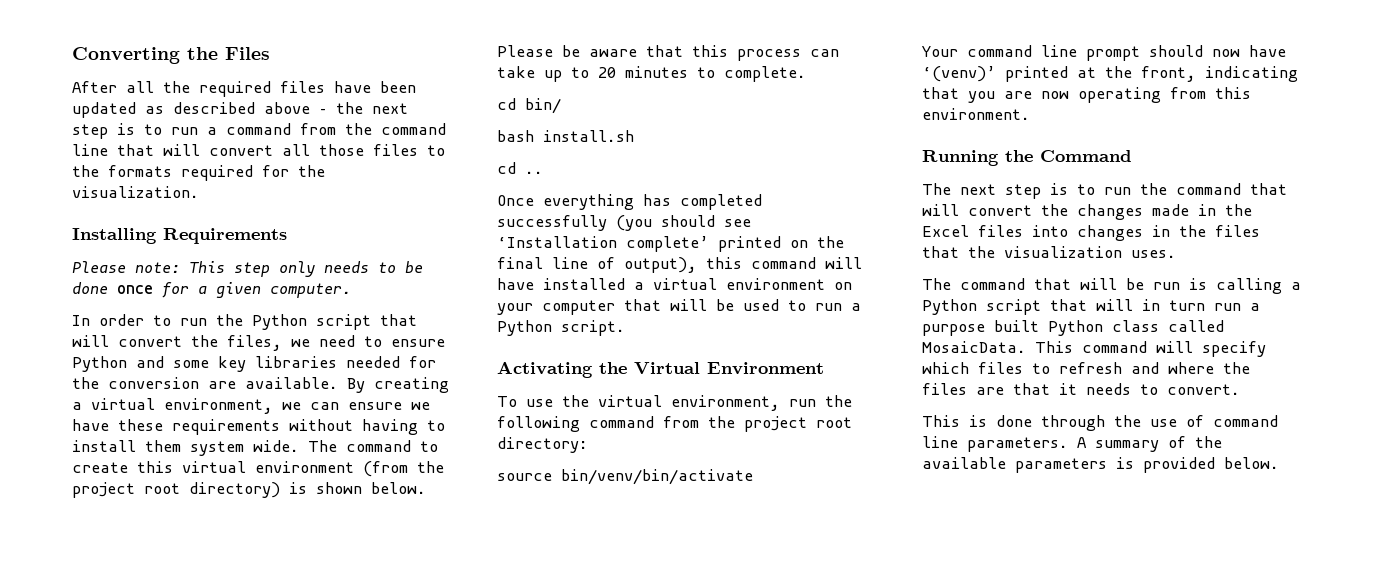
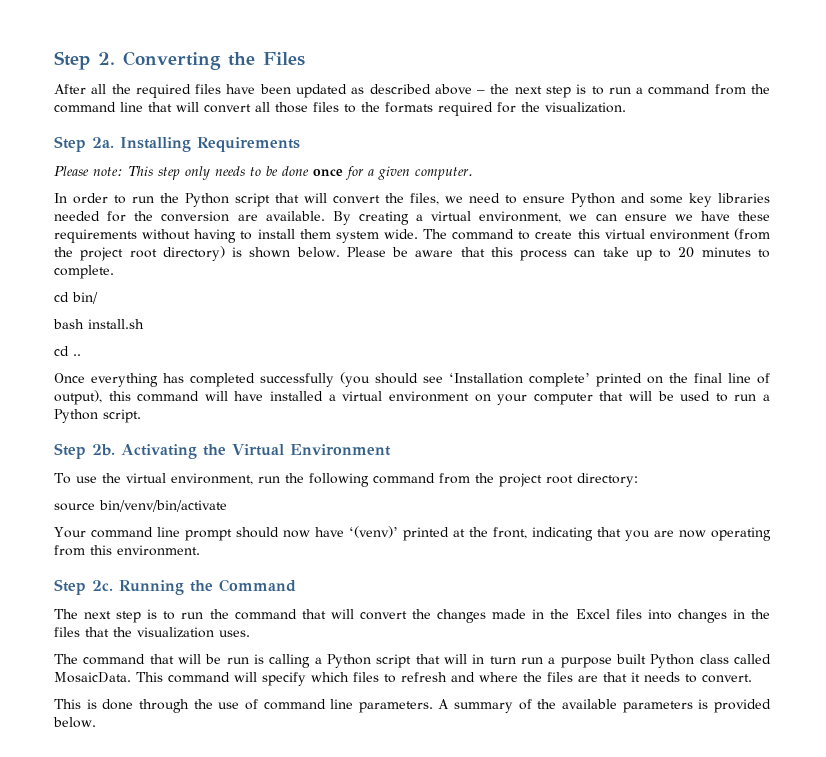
- Converting the Files
+ Step 2. Converting the Files
+ Step 2a.
+ Step 2b.
+ Step 2c.

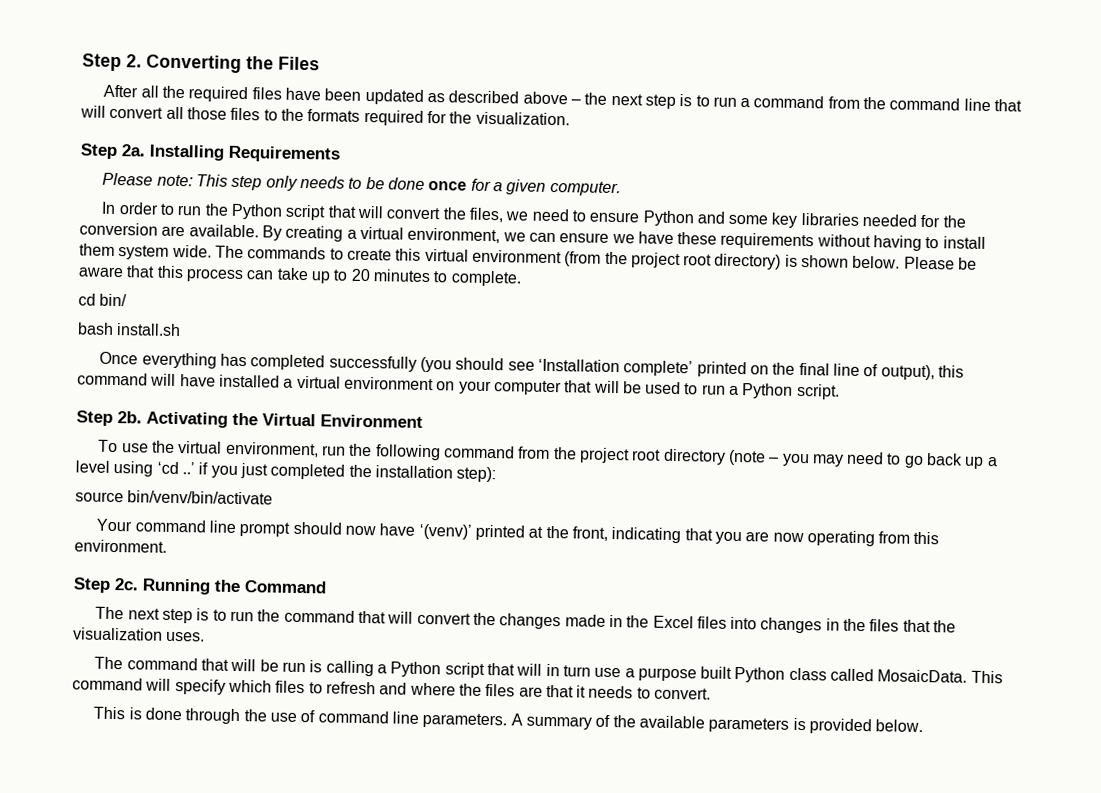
- The command to create this virtual environment (from the project root directory) is shown below.
+ The commands to create this virtual environment (from the project root directory) is shown below.
- cd ..
- To use the virtual environment, run the following command from the project root directory:
+ To use the virtual environment, run the following command from the project root directory (note – you may need to go back up a level using ‘cd ..’ if you just completed the installation step):
- The command that will be run is calling a Python script that will in turn run a purpose built Python class called MosaicData.
+ The command that will be run is calling a Python script that will in turn use a purpose built Python class called MosaicData.

